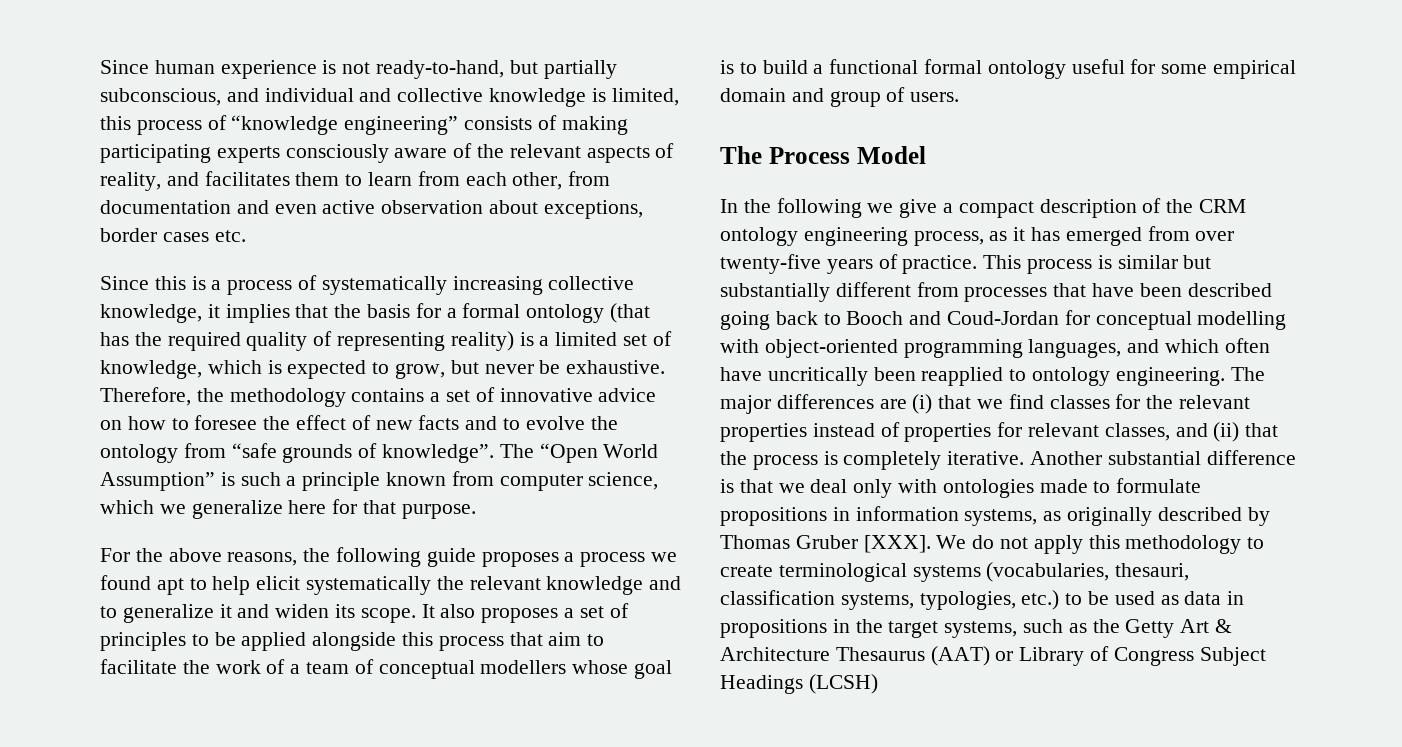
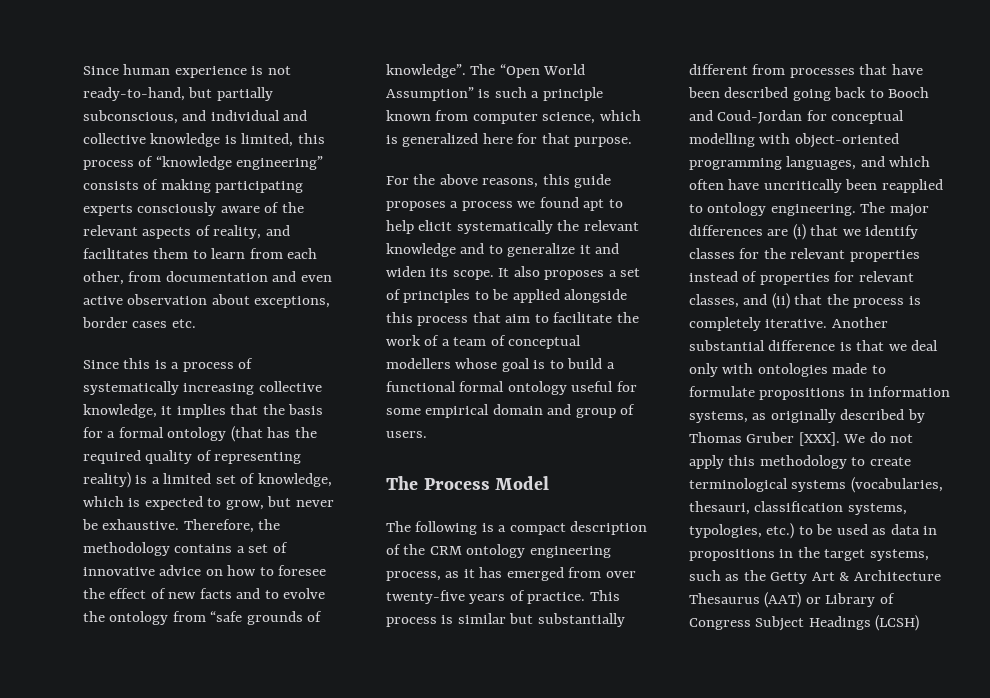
- The “Open World Assumption” is such a principle known from computer science, which we generalize here for that purpose.
+ The “Open World Assumption” is such a principle known from computer science, which is generalized here for that purpose.
- For the above reasons, the following guide proposes a process we found apt to help elicit systematically the relevant knowledge and to generalize it and widen its scope.
+ For the above reasons, this guide proposes a process we found apt to help elicit systematically the relevant knowledge and to generalize it and widen its scope.
- In the following we give a compact description of the CRM ontology engineering process, as it has emerged from over twenty-five years of practice.
+ The following is a compact description of the CRM ontology engineering process, as it has emerged from over twenty-five years of practice.
- The major differences are (i) that we find classes for the relevant properties instead of properties for relevant classes, and (ii) that the process is completely iterative.
+ The major differences are (i) that we identify classes for the relevant properties instead of properties for relevant classes, and (ii) that the process is completely iterative.

